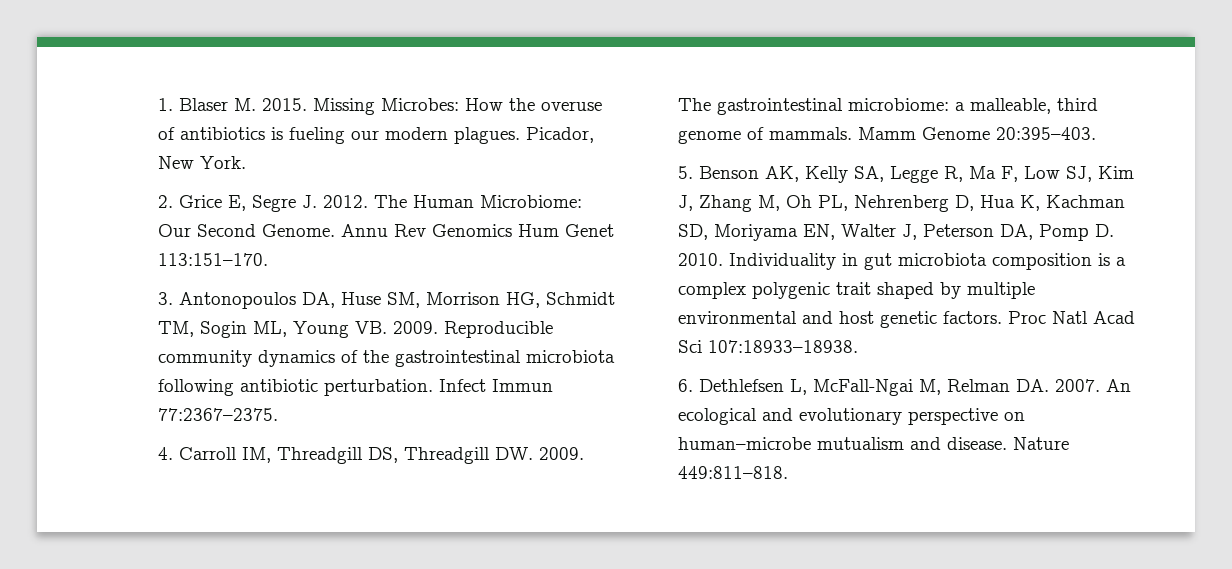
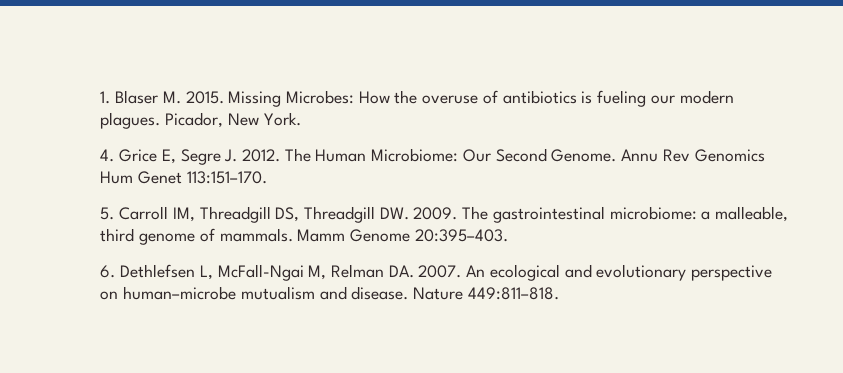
- 2. Grice E, Segre J. 2012.
+ 4. Grice E, Segre J. 2012.
- 3. Antonopoulos DA, Huse SM, Morrison HG, Schmidt TM, Sogin ML, Young VB. 2009. Reproducible community dynamics of the gastrointestinal microbiota following antibiotic perturbation. Infect Immun 77:2367–2375.
- 4. Carroll IM, Threadgill DS, Threadgill DW. 2009.
+ 5. Carroll IM, Threadgill DS, Threadgill DW. 2009.
- 5. Benson AK, Kelly SA, Legge R, Ma F, Low SJ, Kim J, Zhang M, Oh PL, Nehrenberg D, Hua K, Kachman SD, Moriyama EN, Walter J, Peterson DA, Pomp D. 2010. Individuality in gut microbiota composition is a complex polygenic trait shaped by multiple environmental and host genetic factors. Proc Natl Acad Sci 107:18933–18938.

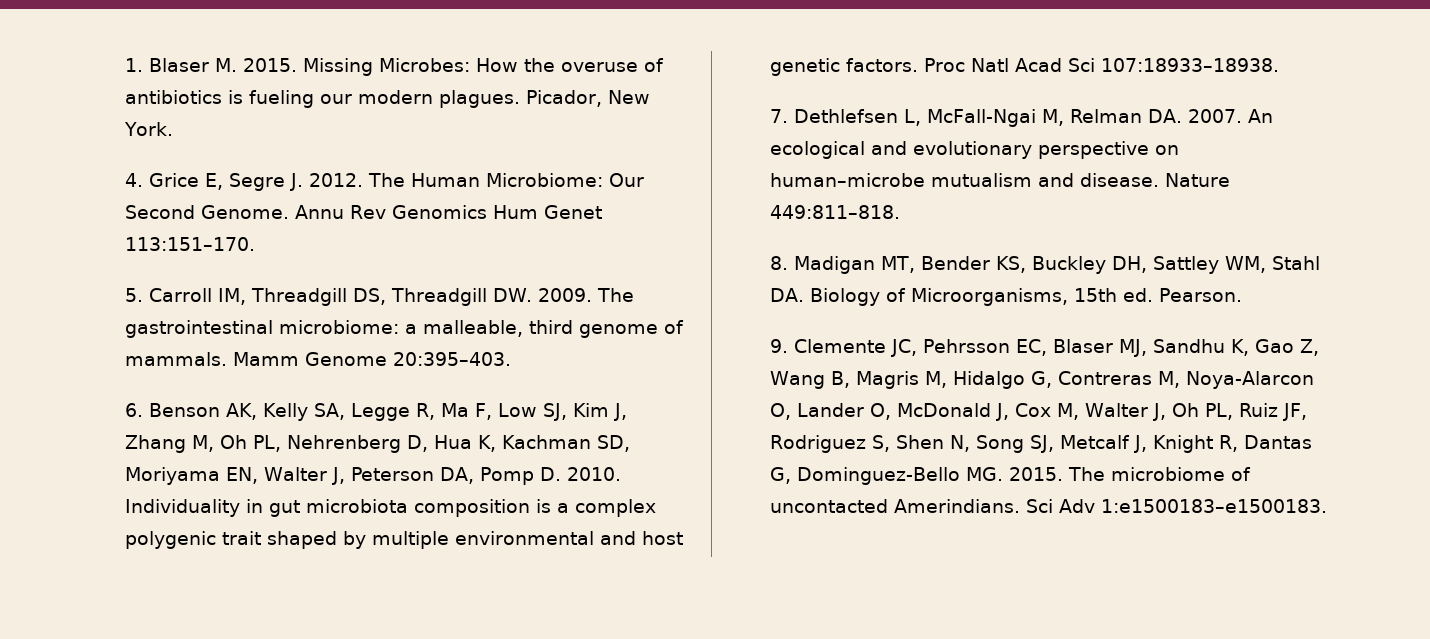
- 6. Dethlefsen L, McFall-Ngai M, Relman DA. 2007.
+ 6. Benson AK, Kelly SA, Legge R, Ma F, Low SJ, Kim J, Zhang M, Oh PL, Nehrenberg D, Hua K, Kachman SD, Moriyama EN, Walter J, Peterson DA, Pomp D. 2010. Individuality in gut microbiota composition is a complex polygenic trait shaped by multiple environmental and host genetic factors. Proc Natl Acad Sci 107:18933–18938.
+ 7. Dethlefsen L, McFall-Ngai M, Relman DA. 2007.
+ 8. Madigan MT, Bender KS, Buckley DH, Sattley WM, Stahl DA. Biology of Microorganisms, 15th ed. Pearson.
+ 9. Clemente JC, Pehrsson EC, Blaser MJ, Sandhu K, Gao Z, Wang B, Magris M, Hidalgo G, Contreras M, Noya-Alarcon O, Lander O, McDonald J, Cox M, Walter J, Oh PL, Ruiz JF, Rodriguez S, Shen N, Song SJ, Metcalf J, Knight R, Dantas G, Dominguez-Bello MG. 2015. The microbiome of uncontacted Amerindians. Sci Adv 1:e1500183–e1500183.

